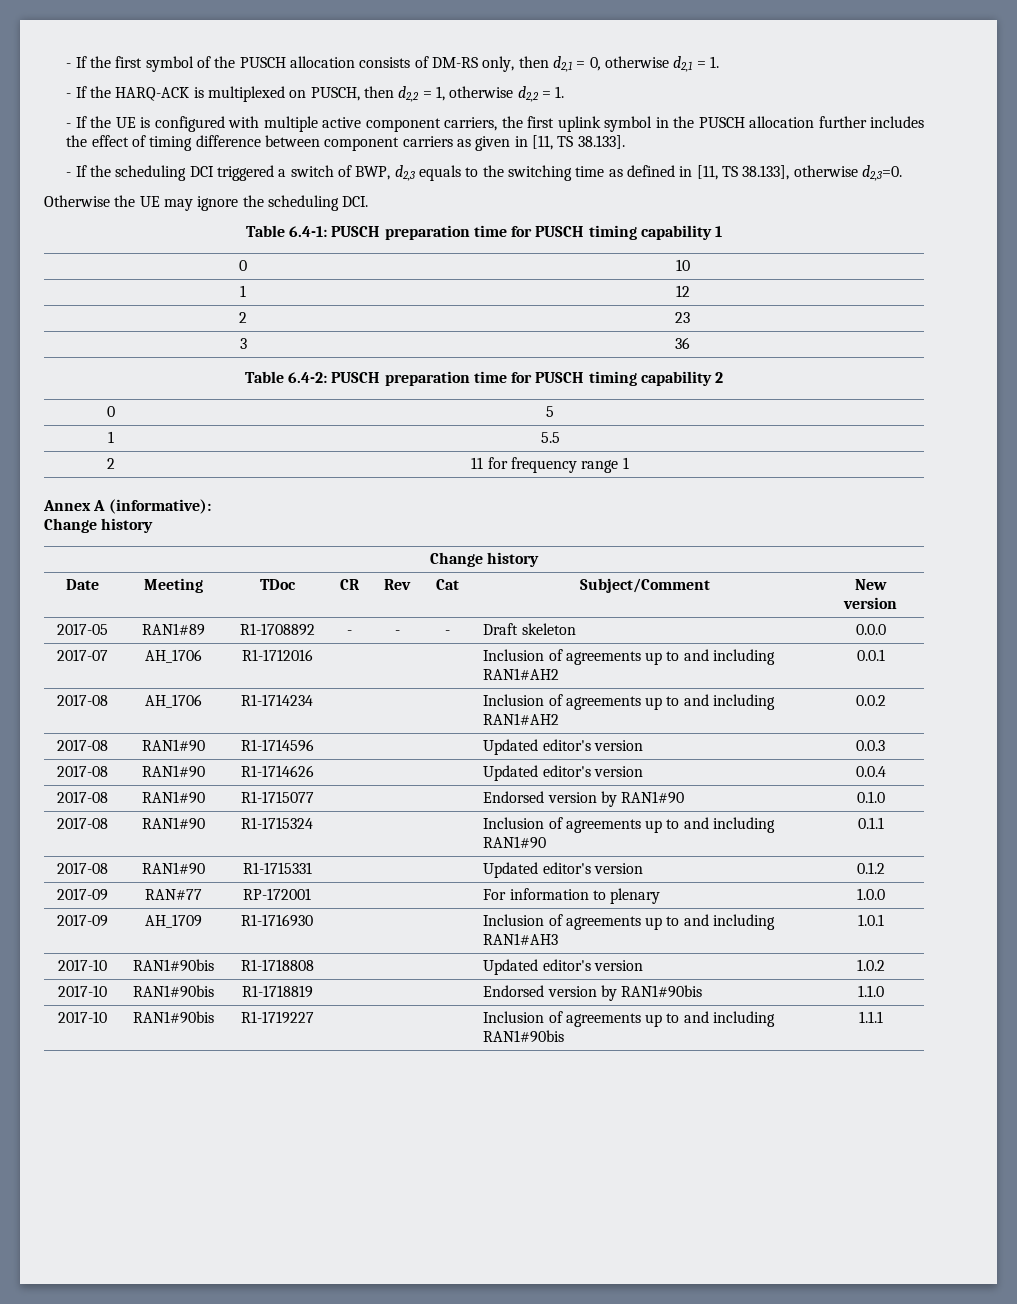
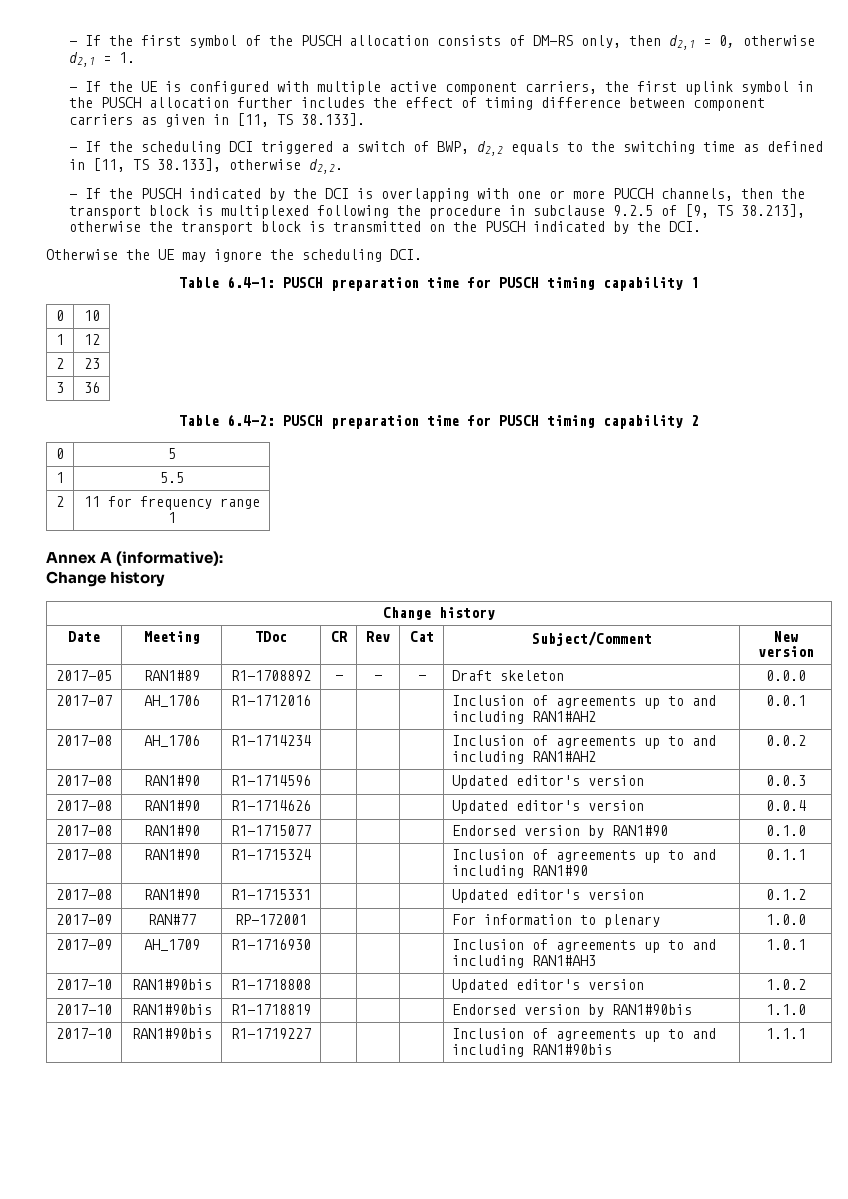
- - If the HARQ-ACK is multiplexed on PUSCH, then d2,2 = 1, otherwise d2,2 = 1.
- - If the scheduling DCI triggered a switch of BWP, d2,3 equals to the switching time as defined in [11, TS 38.133], otherwise d2,3=0.
+ - If the scheduling DCI triggered a switch of BWP, d2,2 equals to the switching time as defined in [11, TS 38.133], otherwise d2,2.
+ - If the PUSCH indicated by the DCI is overlapping with one or more PUCCH channels, then the transport block is multiplexed following the procedure in subclause 9.2.5 of [9, TS 38.213], otherwise the transport block is transmitted on the PUSCH indicated by the DCI.

